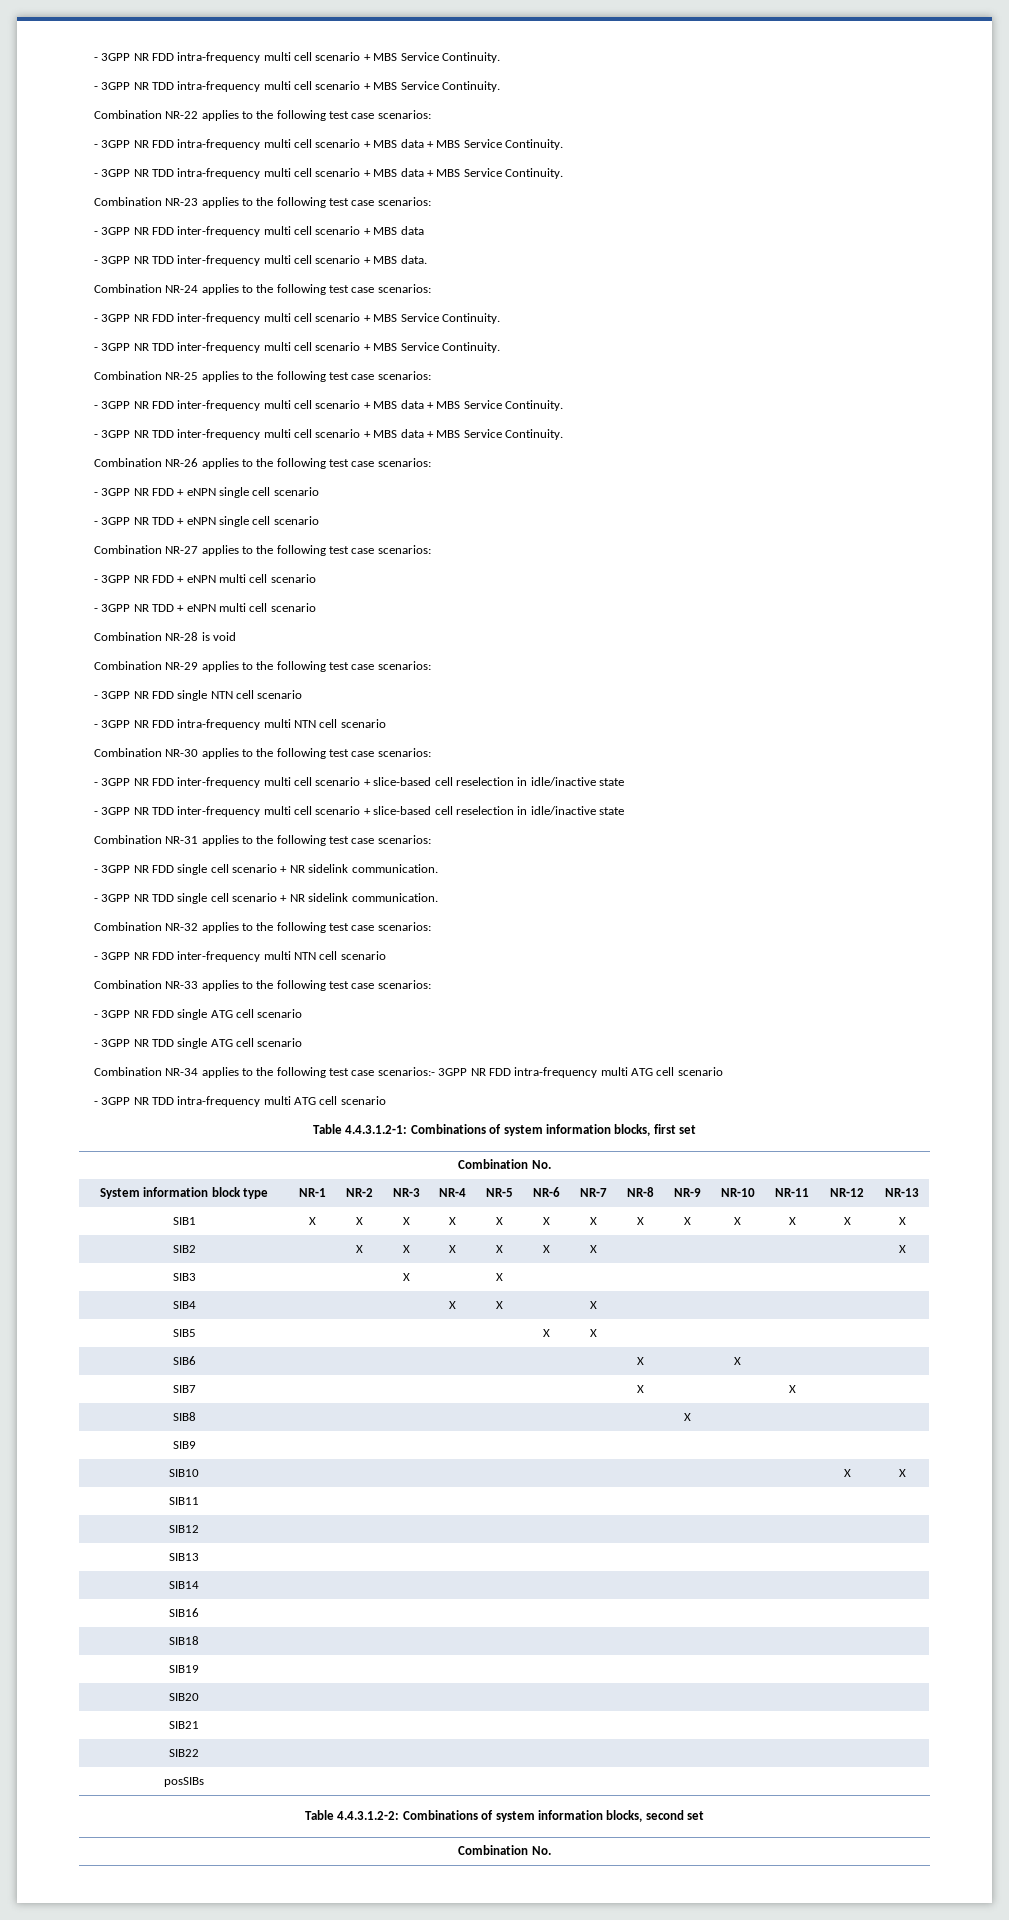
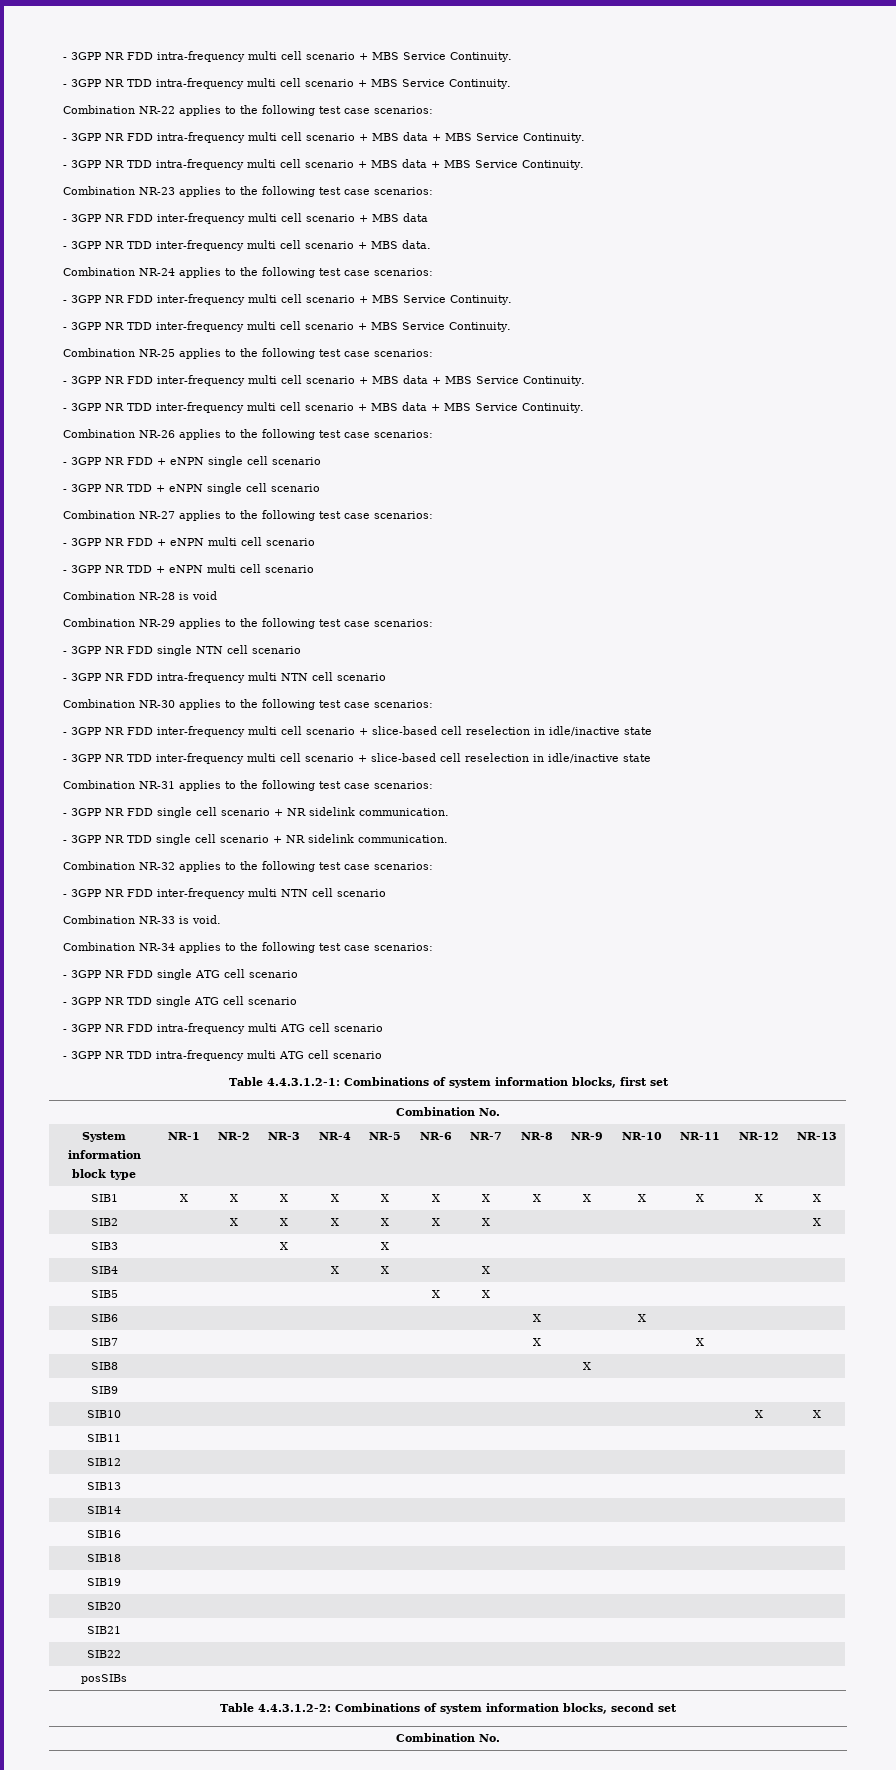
- Combination NR-33 applies to the following test case scenarios:
+ Combination NR-33 is void.
+ Combination NR-34 applies to the following test case scenarios:
- Combination NR-34 applies to the following test case scenarios:- 3GPP NR FDD intra-frequency multi ATG cell scenario
+ - 3GPP NR FDD intra-frequency multi ATG cell scenario

